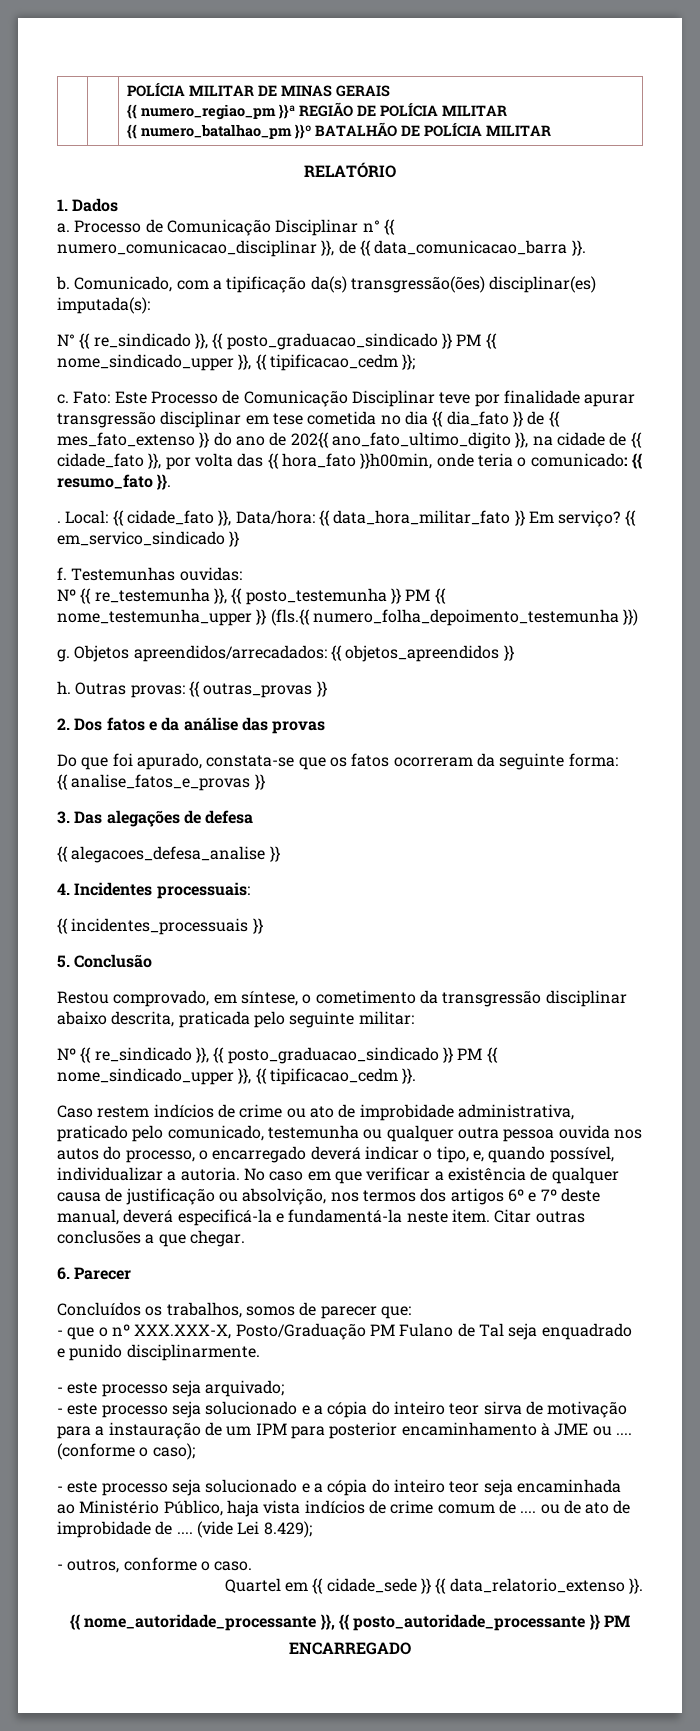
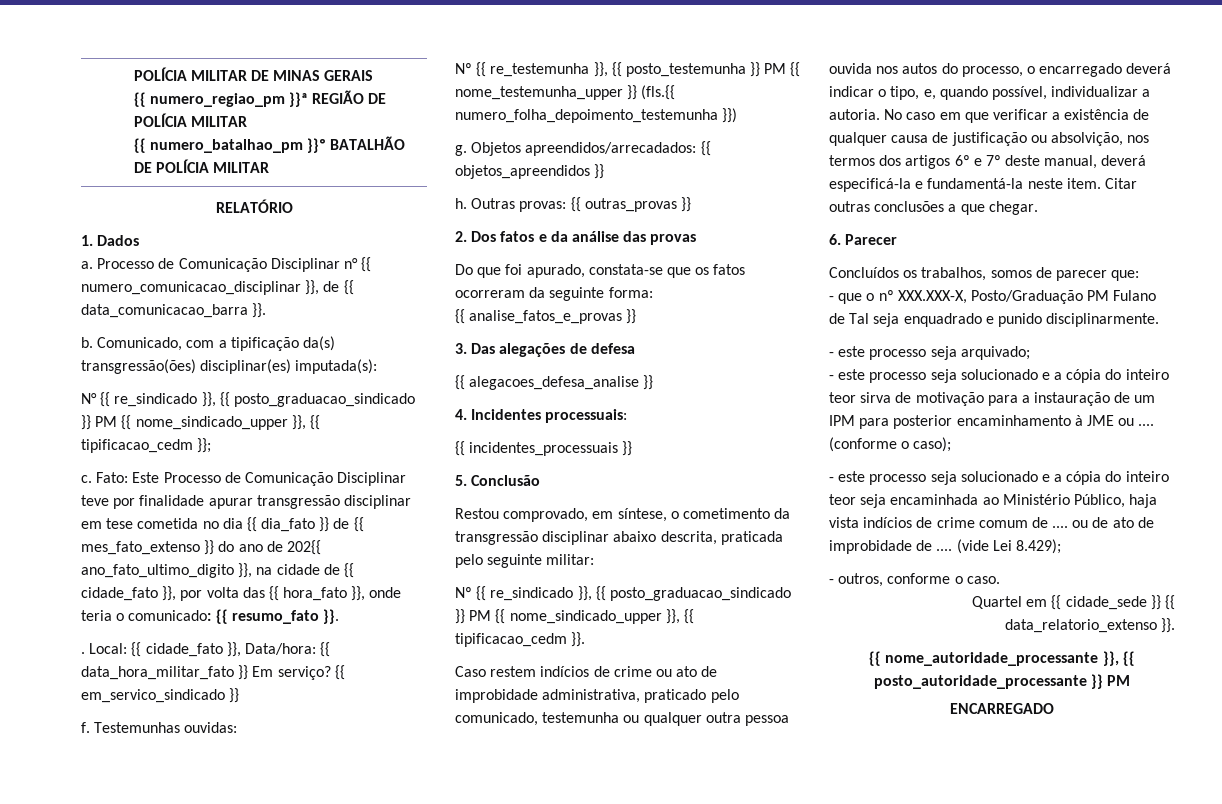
- Fato: Este Processo de Comunicação Disciplinar teve por finalidade apurar transgressão disciplinar em tese cometida no dia {{ dia_fato }} de {{ mes_fato_extenso }} do ano de 202{{ ano_fato_ultimo_digito }}, na cidade de {{ cidade_fato }}, por volta das {{ hora_fato }}h00min, onde teria o comunicado: {{ resumo_fato }}.
+ Fato: Este Processo de Comunicação Disciplinar teve por finalidade apurar transgressão disciplinar em tese cometida no dia {{ dia_fato }} de {{ mes_fato_extenso }} do ano de 202{{ ano_fato_ultimo_digito }}, na cidade de {{ cidade_fato }}, por volta das {{ hora_fato }}, onde teria o comunicado: {{ resumo_fato }}.

